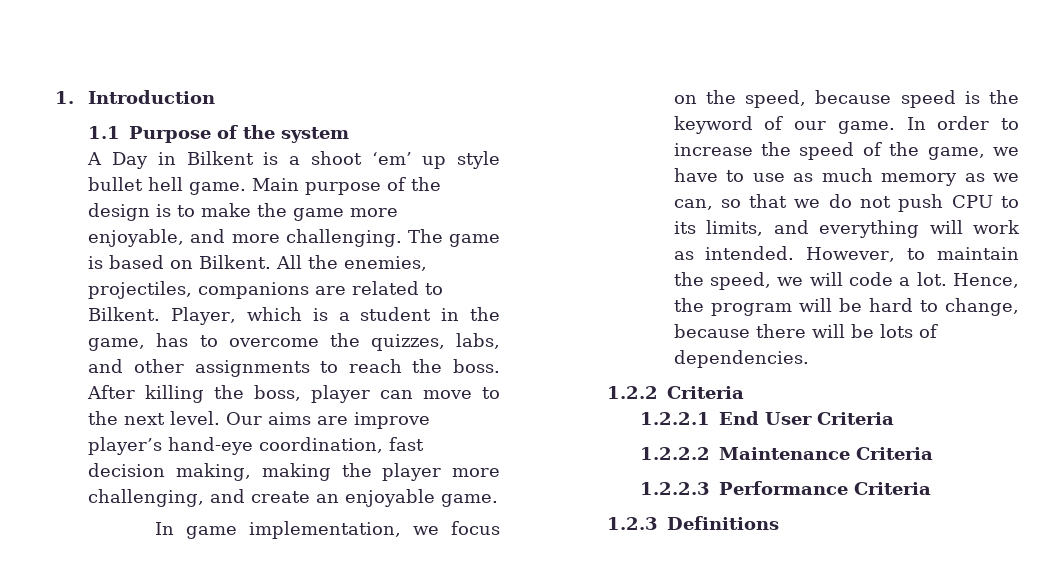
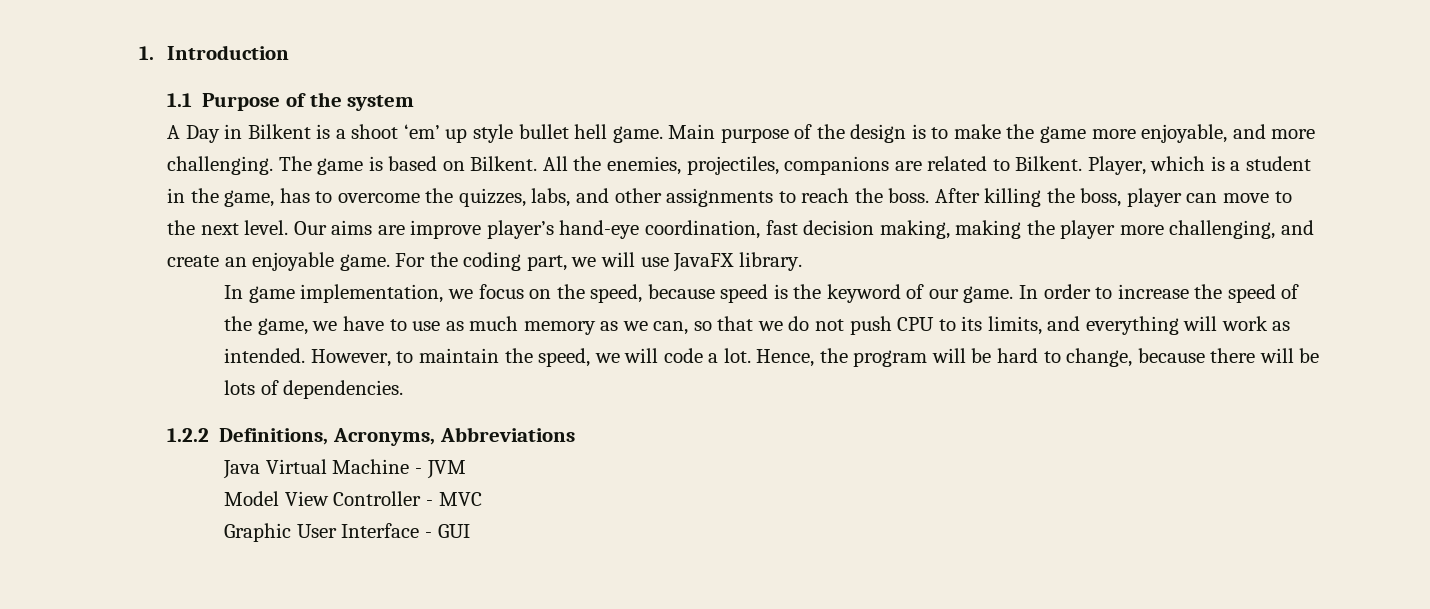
+ For the coding part, we will use JavaFX library.
- 1.2.2 Criteria
- 1.2.2.1 End User Criteria
- 1.2.2.2 Maintenance Criteria
- 1.2.2.3 Performance Criteria
- 1.2.3 Definitions
+ 1.2.2 Definitions, Acronyms, Abbreviations
+ Java Virtual Machine - JVM
+ Model View Controller - MVC
+ Graphic User Interface - GUI

